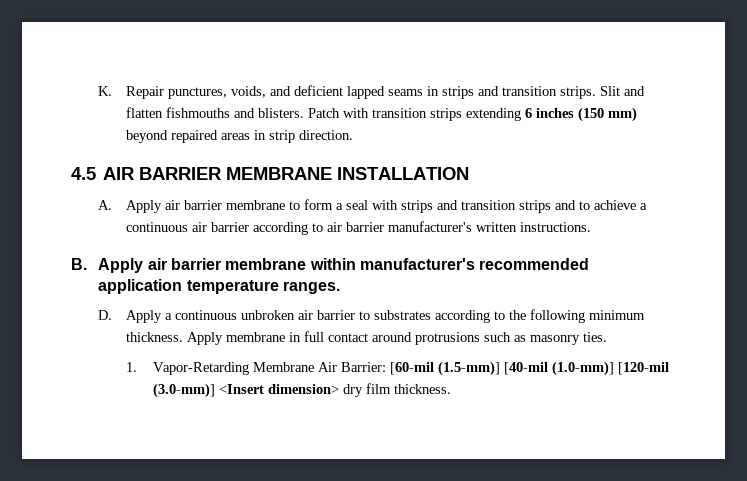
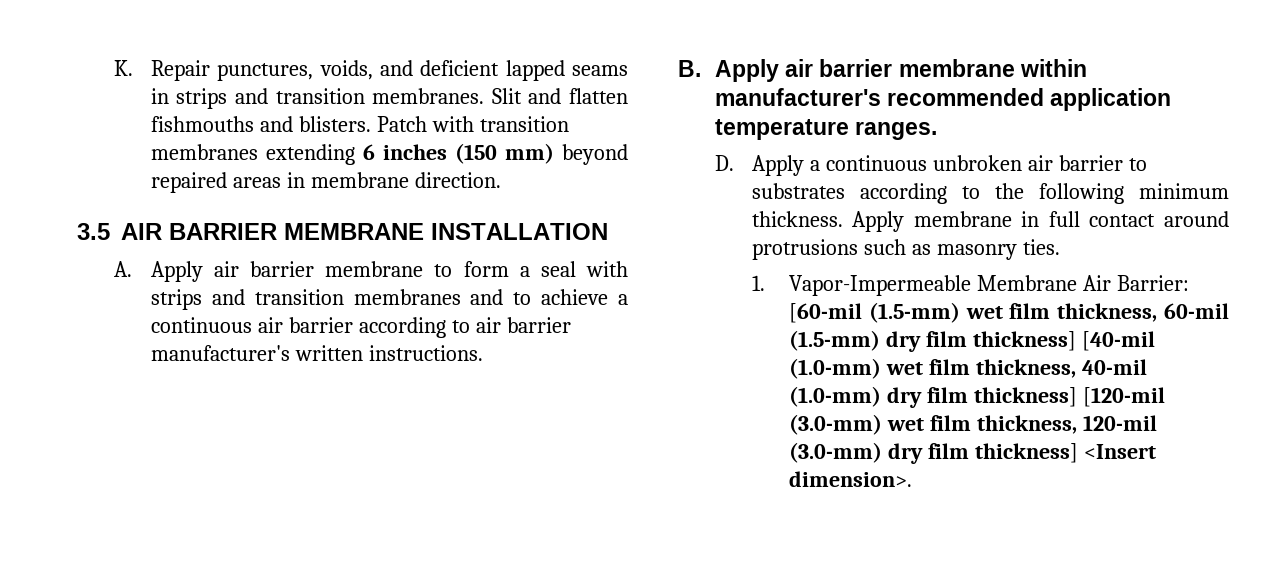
- K. Repair punctures, voids, and deficient lapped seams in strips and transition strips.
+ K. Repair punctures, voids, and deficient lapped seams in strips and transition membranes.
- Patch with transition strips extending 6 inches (150 mm) beyond repaired areas in strip direction.
+ Patch with transition membranes extending 6 inches (150 mm) beyond repaired areas in membrane direction.
- 4.5 AIR BARRIER MEMBRANE INSTALLATION
+ 3.5 AIR BARRIER MEMBRANE INSTALLATION
- A. Apply air barrier membrane to form a seal with strips and transition strips and to achieve a continuous air barrier according to air barrier manufacturer's written instructions.
+ A. Apply air barrier membrane to form a seal with strips and transition membranes and to achieve a continuous air barrier according to air barrier manufacturer's written instructions.
- 1. Vapor-Retarding Membrane Air Barrier: [60-mil (1.5-mm)] [40-mil (1.0-mm)] [120-mil (3.0-mm)] <Insert dimension> dry film thickness.
+ 1. Vapor-Impermeable Membrane Air Barrier: [60-mil (1.5-mm) wet film thickness, 60-mil (1.5-mm) dry film thickness] [40-mil (1.0-mm) wet film thickness, 40-mil (1.0-mm) dry film thickness] [120-mil (3.0-mm) wet film thickness, 120-mil (3.0-mm) dry film thickness] <Insert dimension>.

